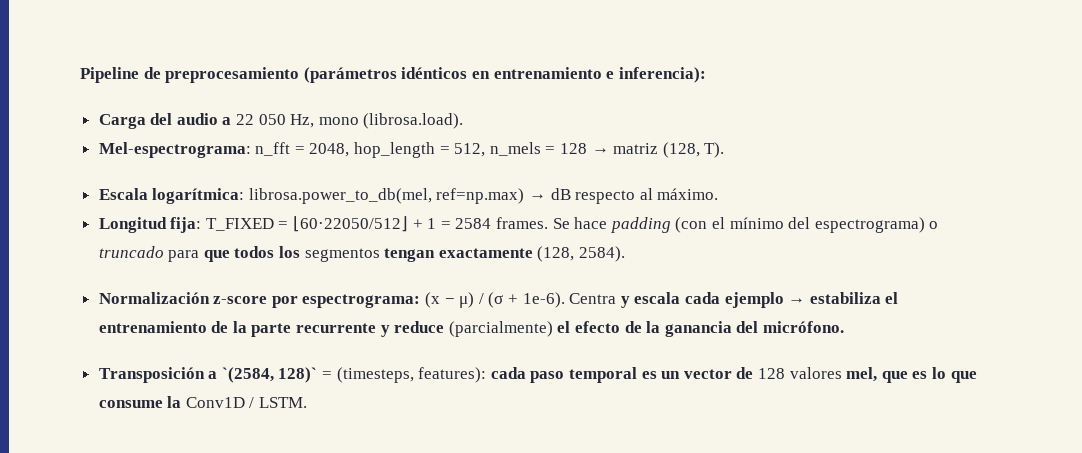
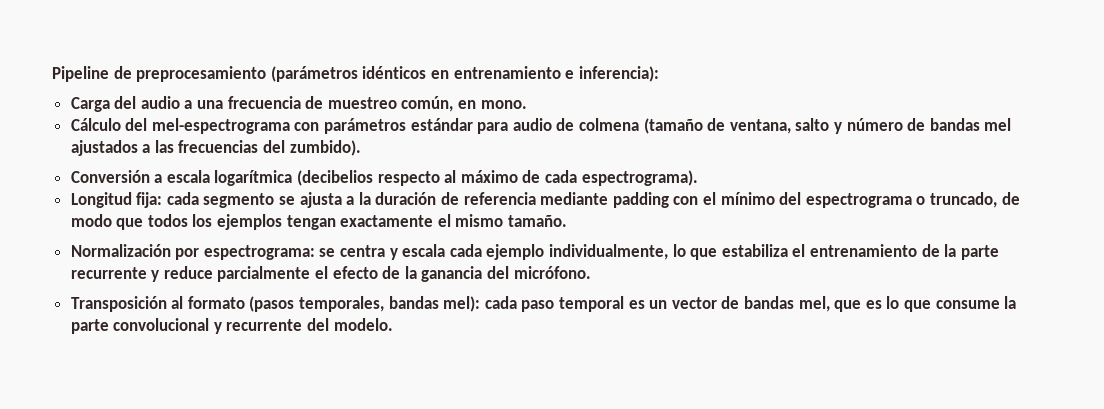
- Carga del audio a 22 050 Hz, mono (librosa.load).
- Mel-espectrograma: n_fft = 2048, hop_length = 512, n_mels = 128 → matriz (128, T).
- Escala logarítmica: librosa.power_to_db(mel, ref=np.max) → dB respecto al máximo.
- Longitud fija: T_FIXED = ⌊60·22050/512⌋ + 1 = 2584 frames. Se hace padding (con el mínimo del espectrograma) o truncado para que todos los segmentos tengan exactamente (128, 2584).
+ Carga del audio a una frecuencia de muestreo común, en mono.
+ Cálculo del mel-espectrograma con parámetros estándar para audio de colmena (tamaño de ventana, salto y número de bandas mel ajustados a las frecuencias del zumbido).
+ Conversión a escala logarítmica (decibelios respecto al máximo de cada espectrograma).
+ Longitud fija: cada segmento se ajusta a la duración de referencia mediante padding con el mínimo del espectrograma o truncado, de modo que todos los ejemplos tengan exactamente el mismo tamaño.
- Normalización z-score por espectrograma: (x − μ) / (σ + 1e-6). Centra y escala cada ejemplo → estabiliza el entrenamiento de la parte recurrente y reduce (parcialmente) el efecto de la ganancia del micrófono.
+ Normalización por espectrograma: se centra y escala cada ejemplo individualmente, lo que estabiliza el entrenamiento de la parte recurrente y reduce parcialmente el efecto de la ganancia del micrófono.
- Transposición a `(2584, 128)` = (timesteps, features): cada paso temporal es un vector de 128 valores mel, que es lo que consume la Conv1D / LSTM.
+ Transposición al formato (pasos temporales, bandas mel): cada paso temporal es un vector de bandas mel, que es lo que consume la parte convolucional y recurrente del modelo.

